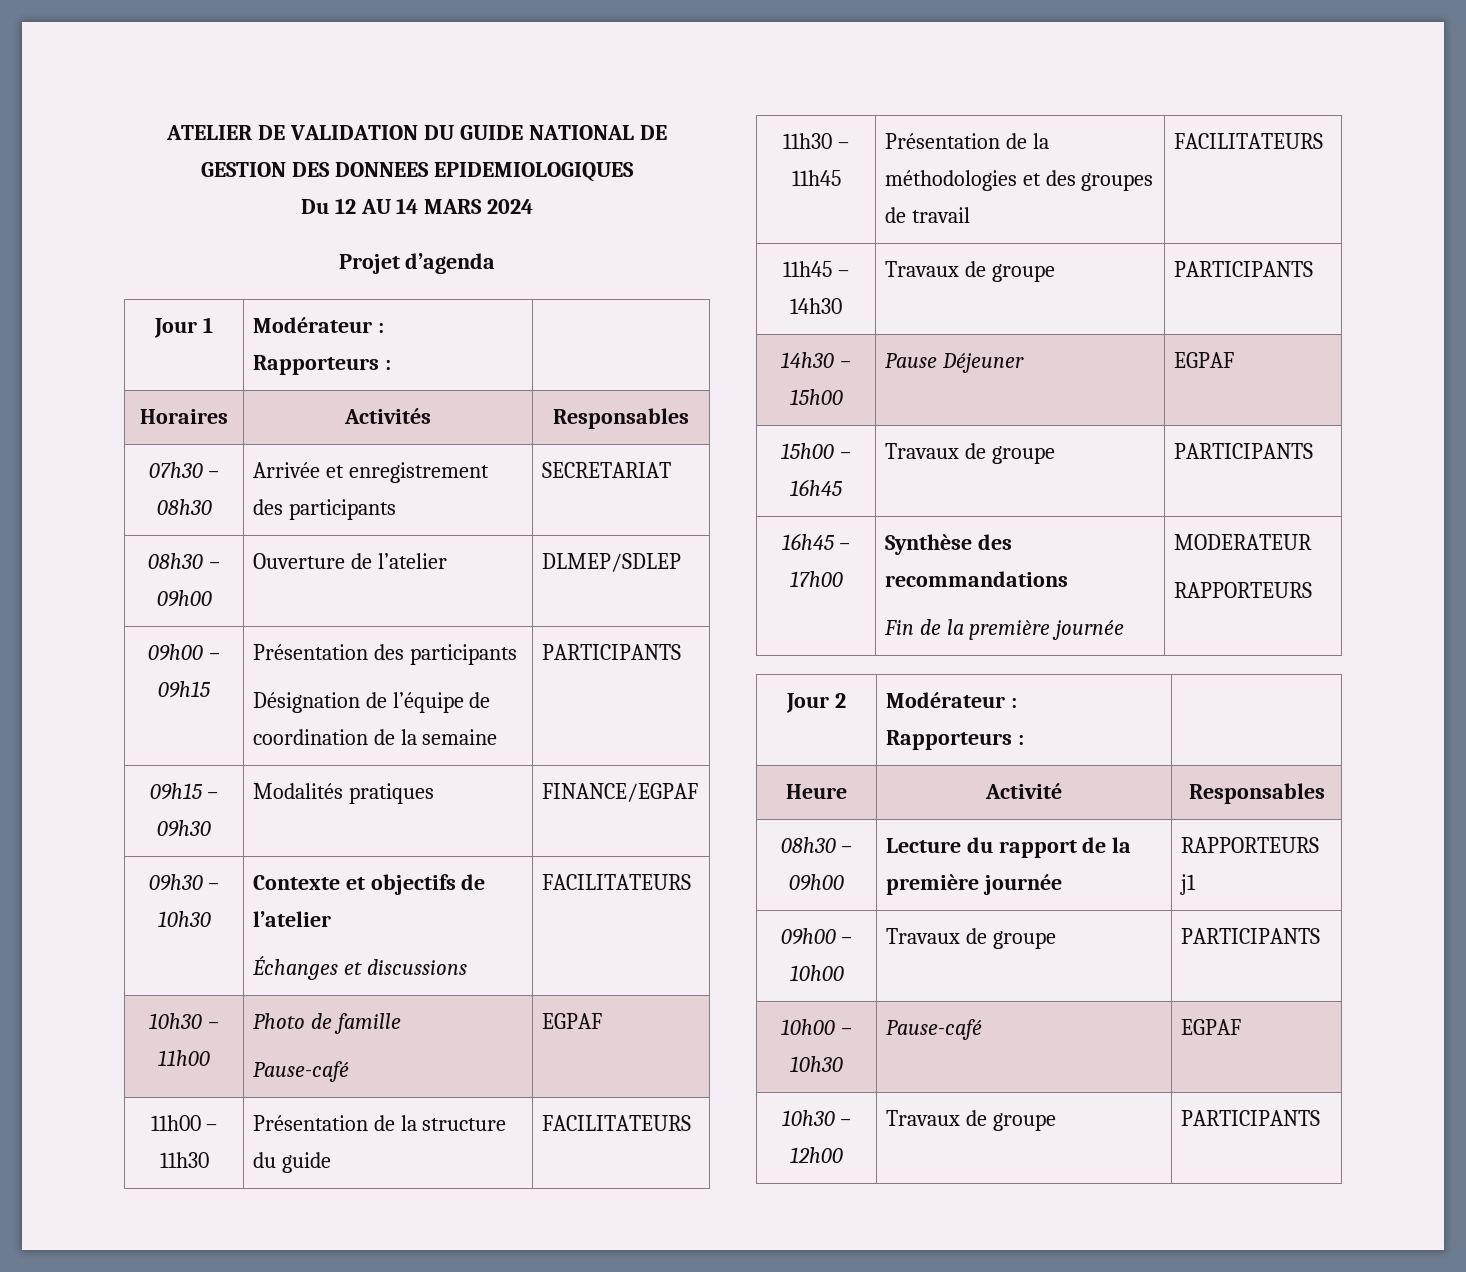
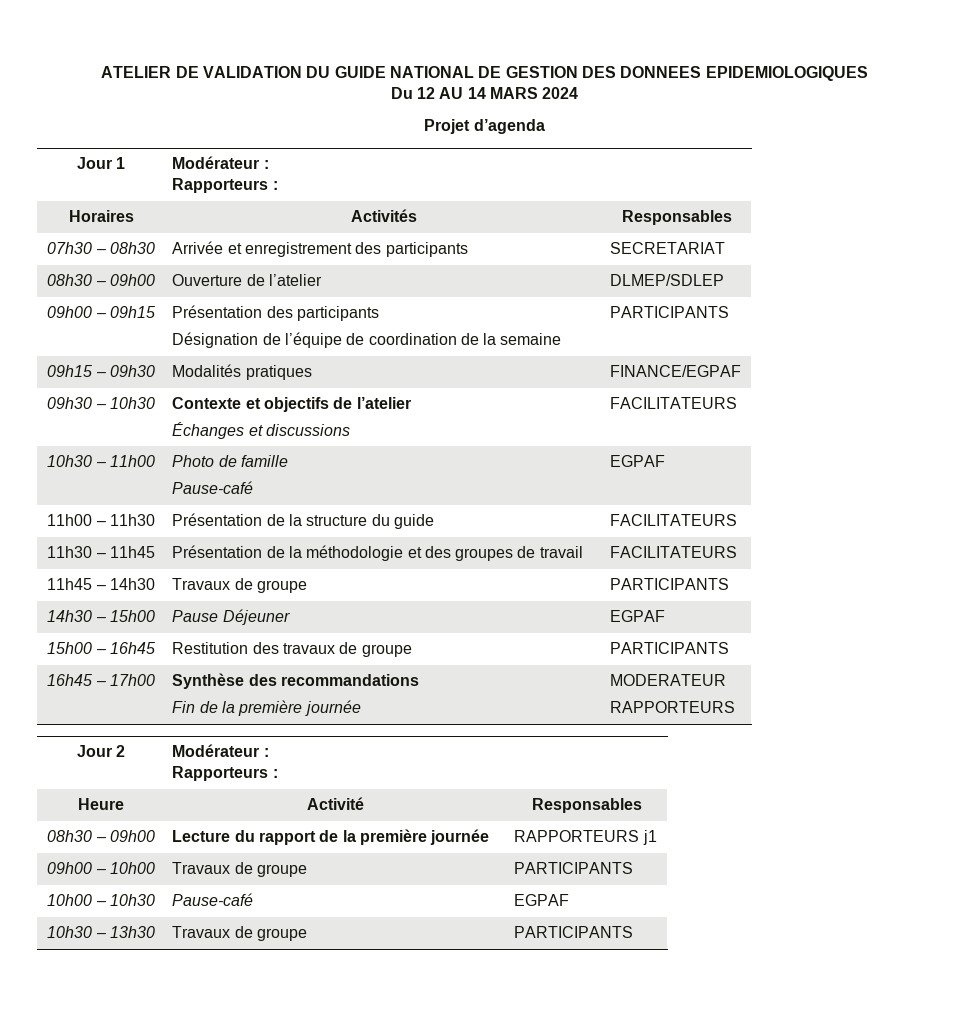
- 11h30 – 11h45 | Présentation de la méthodologies et des groupes de travail | FACILITATEURS
+ 11h30 – 11h45 | Présentation de la méthodologie et des groupes de travail | FACILITATEURS
- 15h00 – 16h45 | Travaux de groupe | PARTICIPANTS
+ 15h00 – 16h45 | Restitution des travaux de groupe | PARTICIPANTS
- 10h30 – 12h00 | Travaux de groupe | PARTICIPANTS
+ 10h30 – 13h30 | Travaux de groupe | PARTICIPANTS

